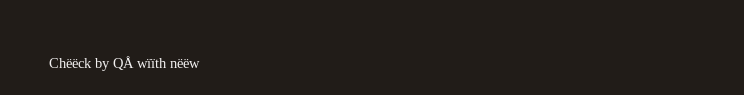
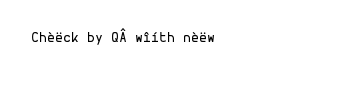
- Chëëck by QÅ wïïth nëëw
+ Chèëck by QÂ wîíth nèëw

